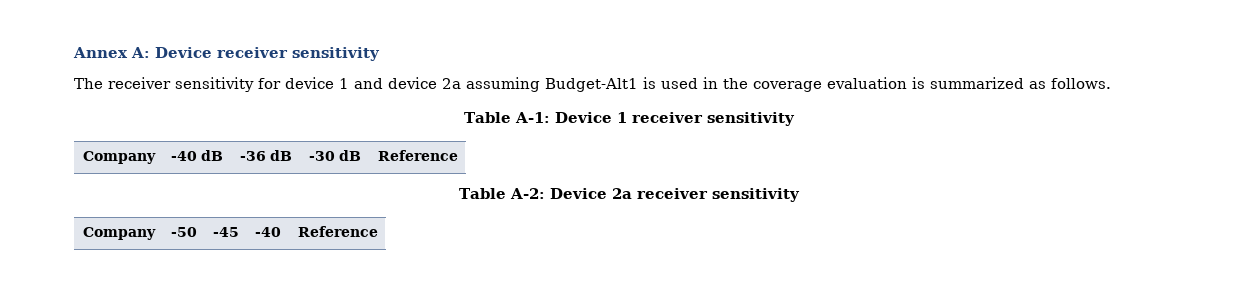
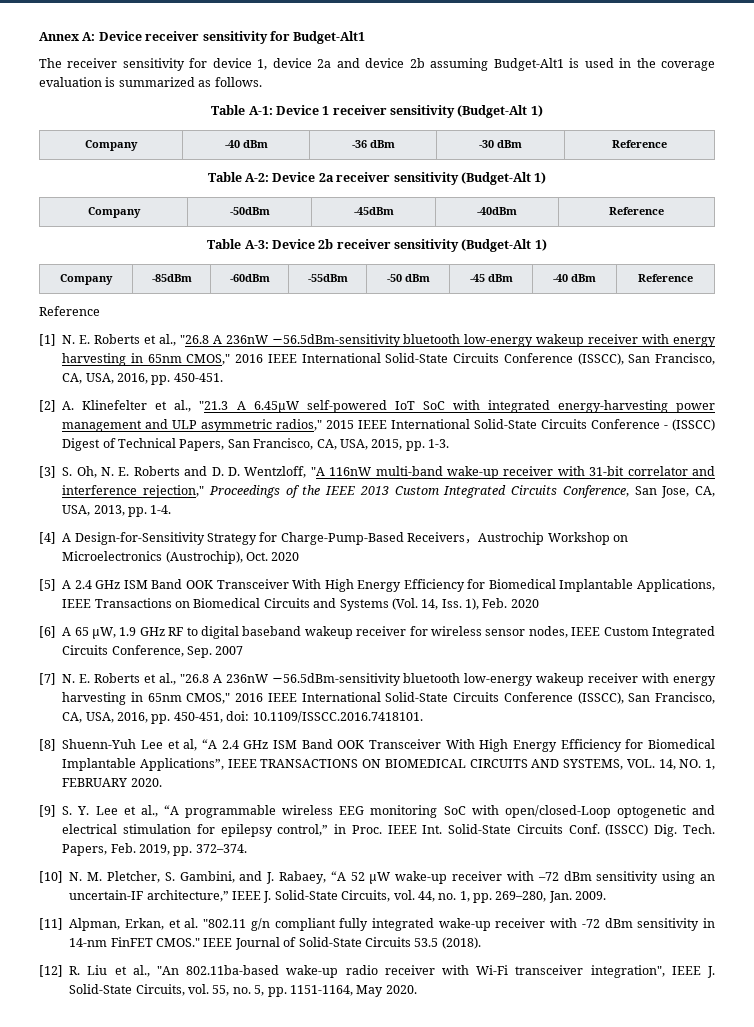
- Annex A: Device receiver sensitivity
+ Annex A: Device receiver sensitivity for Budget-Alt1
- The receiver sensitivity for device 1 and device 2a assuming Budget-Alt1 is used in the coverage evaluation is summarized as follows.
+ The receiver sensitivity for device 1, device 2a and device 2b assuming Budget-Alt1 is used in the coverage evaluation is summarized as follows.
- Table A-1: Device 1 receiver sensitivity
+ Table A-1: Device 1 receiver sensitivity (Budget-Alt 1)
- Company | -40 dB | -36 dB | -30 dB | Reference
+ Company | -40 dBm | -36 dBm | -30 dBm | Reference
- Table A-2: Device 2a receiver sensitivity
- Company | -50 | -45 | -40 | Reference
+ Table A-2: Device 2a receiver sensitivity (Budget-Alt 1)
+ Company | -50dBm | -45dBm | -40dBm | Reference
+ Table A-3: Device 2b receiver sensitivity (Budget-Alt 1)
+ Company | -85dBm | -60dBm | -55dBm | -50 dBm | -45 dBm | -40 dBm | Reference
+ Reference
+ [1] N. E. Roberts et al., "26.8 A 236nW −56.5dBm-sensitivity bluetooth low-energy wakeup receiver with energy harvesting in 65nm CMOS," 2016 IEEE International Solid-State Circuits Conference (ISSCC), San Francisco, CA, USA, 2016, pp. 450-451.
+ [2] A. Klinefelter et al., "21.3 A 6.45μW self-powered IoT SoC with integrated energy-harvesting power management and ULP asymmetric radios," 2015 IEEE International Solid-State Circuits Conference - (ISSCC) Digest of Technical Papers, San Francisco, CA, USA, 2015, pp. 1-3.
+ [3] S. Oh, N. E. Roberts and D. D. Wentzloff, "A 116nW multi-band wake-up receiver with 31-bit correlator and interference rejection," Proceedings of the IEEE 2013 Custom Integrated Circuits Conference, San Jose, CA, USA, 2013, pp. 1-4.
+ [4] A Design-for-Sensitivity Strategy for Charge-Pump-Based Receivers，Austrochip Workshop on Microelectronics (Austrochip), Oct. 2020
+ [5] A 2.4 GHz ISM Band OOK Transceiver With High Energy Efficiency for Biomedical Implantable Applications, IEEE Transactions on Biomedical Circuits and Systems (Vol. 14, Iss. 1), Feb. 2020
+ [6] A 65 μW, 1.9 GHz RF to digital baseband wakeup receiver for wireless sensor nodes, IEEE Custom Integrated Circuits Conference, Sep. 2007
+ [7] N. E. Roberts et al., "26.8 A 236nW −56.5dBm-sensitivity bluetooth low-energy wakeup receiver with energy harvesting in 65nm CMOS," 2016 IEEE International Solid-State Circuits Conference (ISSCC), San Francisco, CA, USA, 2016, pp. 450-451, doi: 10.1109/ISSCC.2016.7418101.
+ [8] Shuenn-Yuh Lee et al, “A 2.4 GHz ISM Band OOK Transceiver With High Energy Efficiency for Biomedical Implantable Applications”, IEEE TRANSACTIONS ON BIOMEDICAL CIRCUITS AND SYSTEMS, VOL. 14, NO. 1, FEBRUARY 2020.
+ [9] S. Y. Lee et al., “A programmable wireless EEG monitoring SoC with open/closed-Loop optogenetic and electrical stimulation for epilepsy control,” in Proc. IEEE Int. Solid-State Circuits Conf. (ISSCC) Dig. Tech. Papers, Feb. 2019, pp. 372–374.
+ [10] N. M. Pletcher, S. Gambini, and J. Rabaey, “A 52 µW wake-up receiver with –72 dBm sensitivity using an uncertain-IF architecture,” IEEE J. Solid-State Circuits, vol. 44, no. 1, pp. 269–280, Jan. 2009.
+ [11] Alpman, Erkan, et al. "802.11 g/n compliant fully integrated wake-up receiver with -72 dBm sensitivity in 14-nm FinFET CMOS." IEEE Journal of Solid-State Circuits 53.5 (2018).
+ [12] R. Liu et al., "An 802.11ba-based wake-up radio receiver with Wi-Fi transceiver integration", IEEE J. Solid-State Circuits, vol. 55, no. 5, pp. 1151-1164, May 2020.

